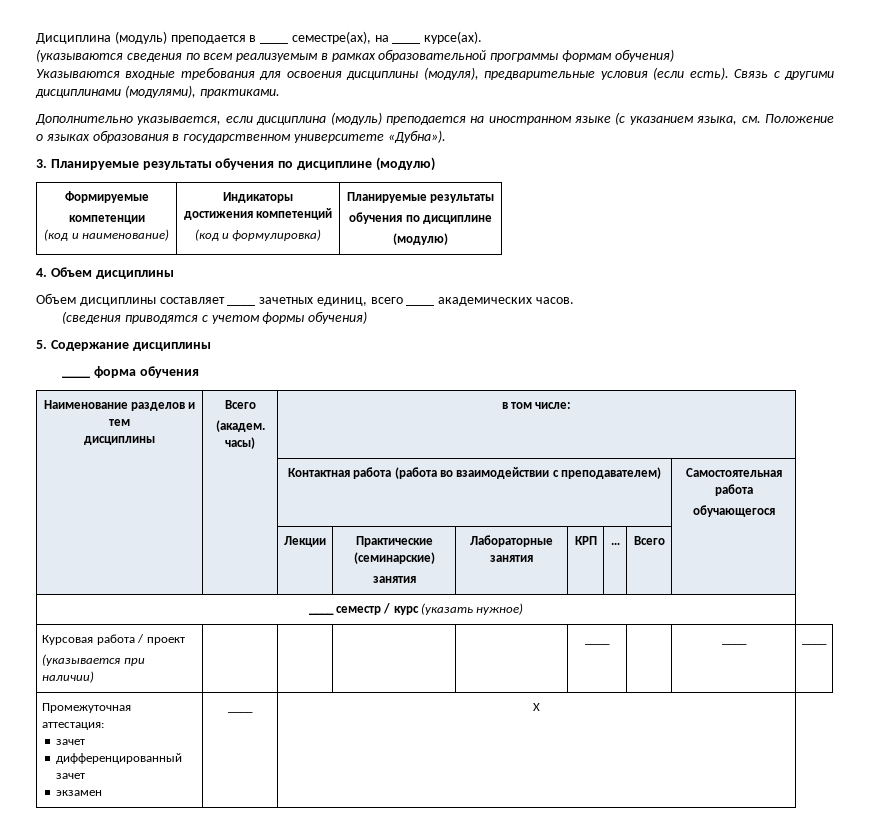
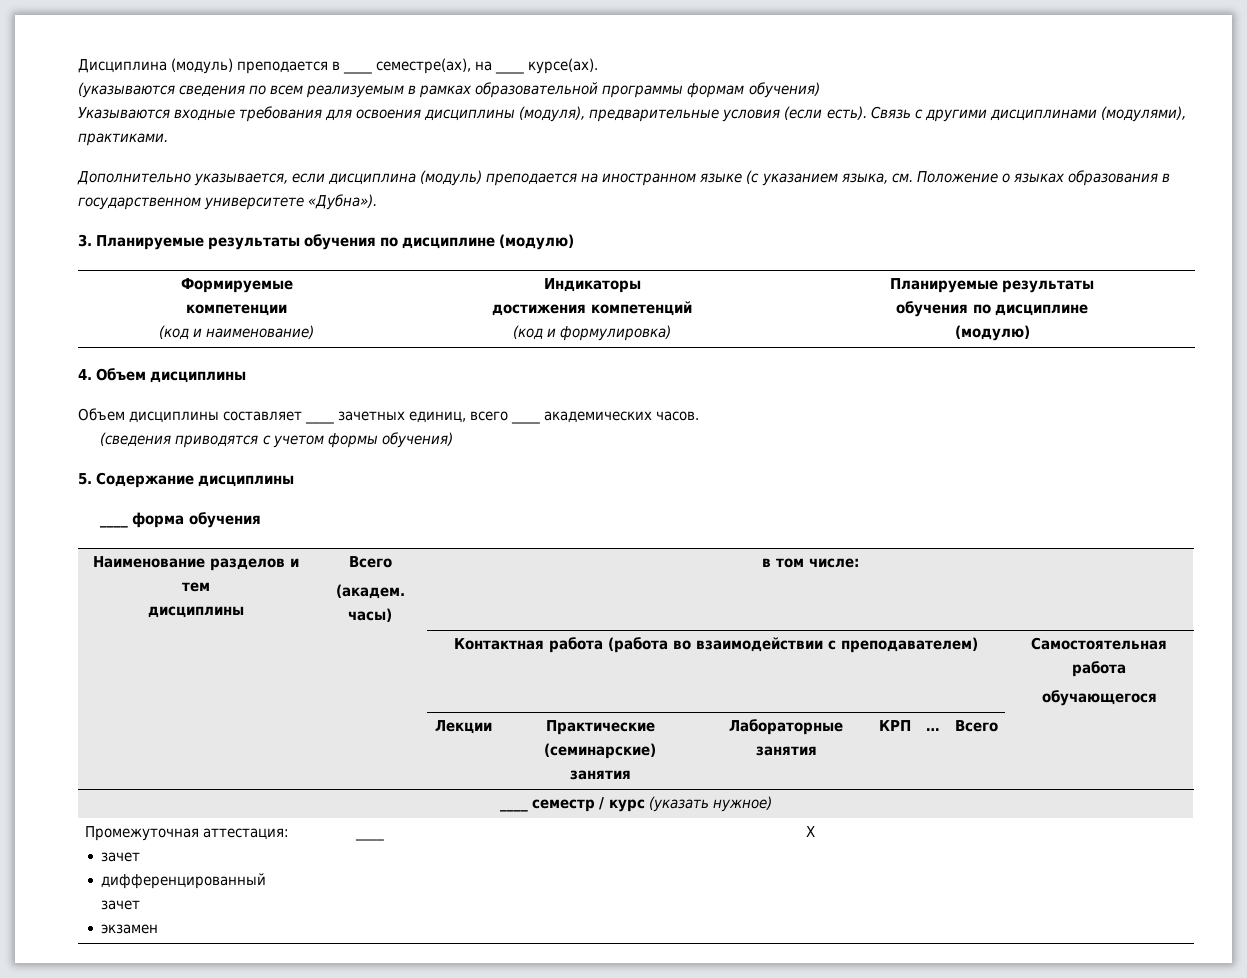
- Курсовая работа / проект
- (указывается при наличии) | | | | | ____ | | ____ | ____

